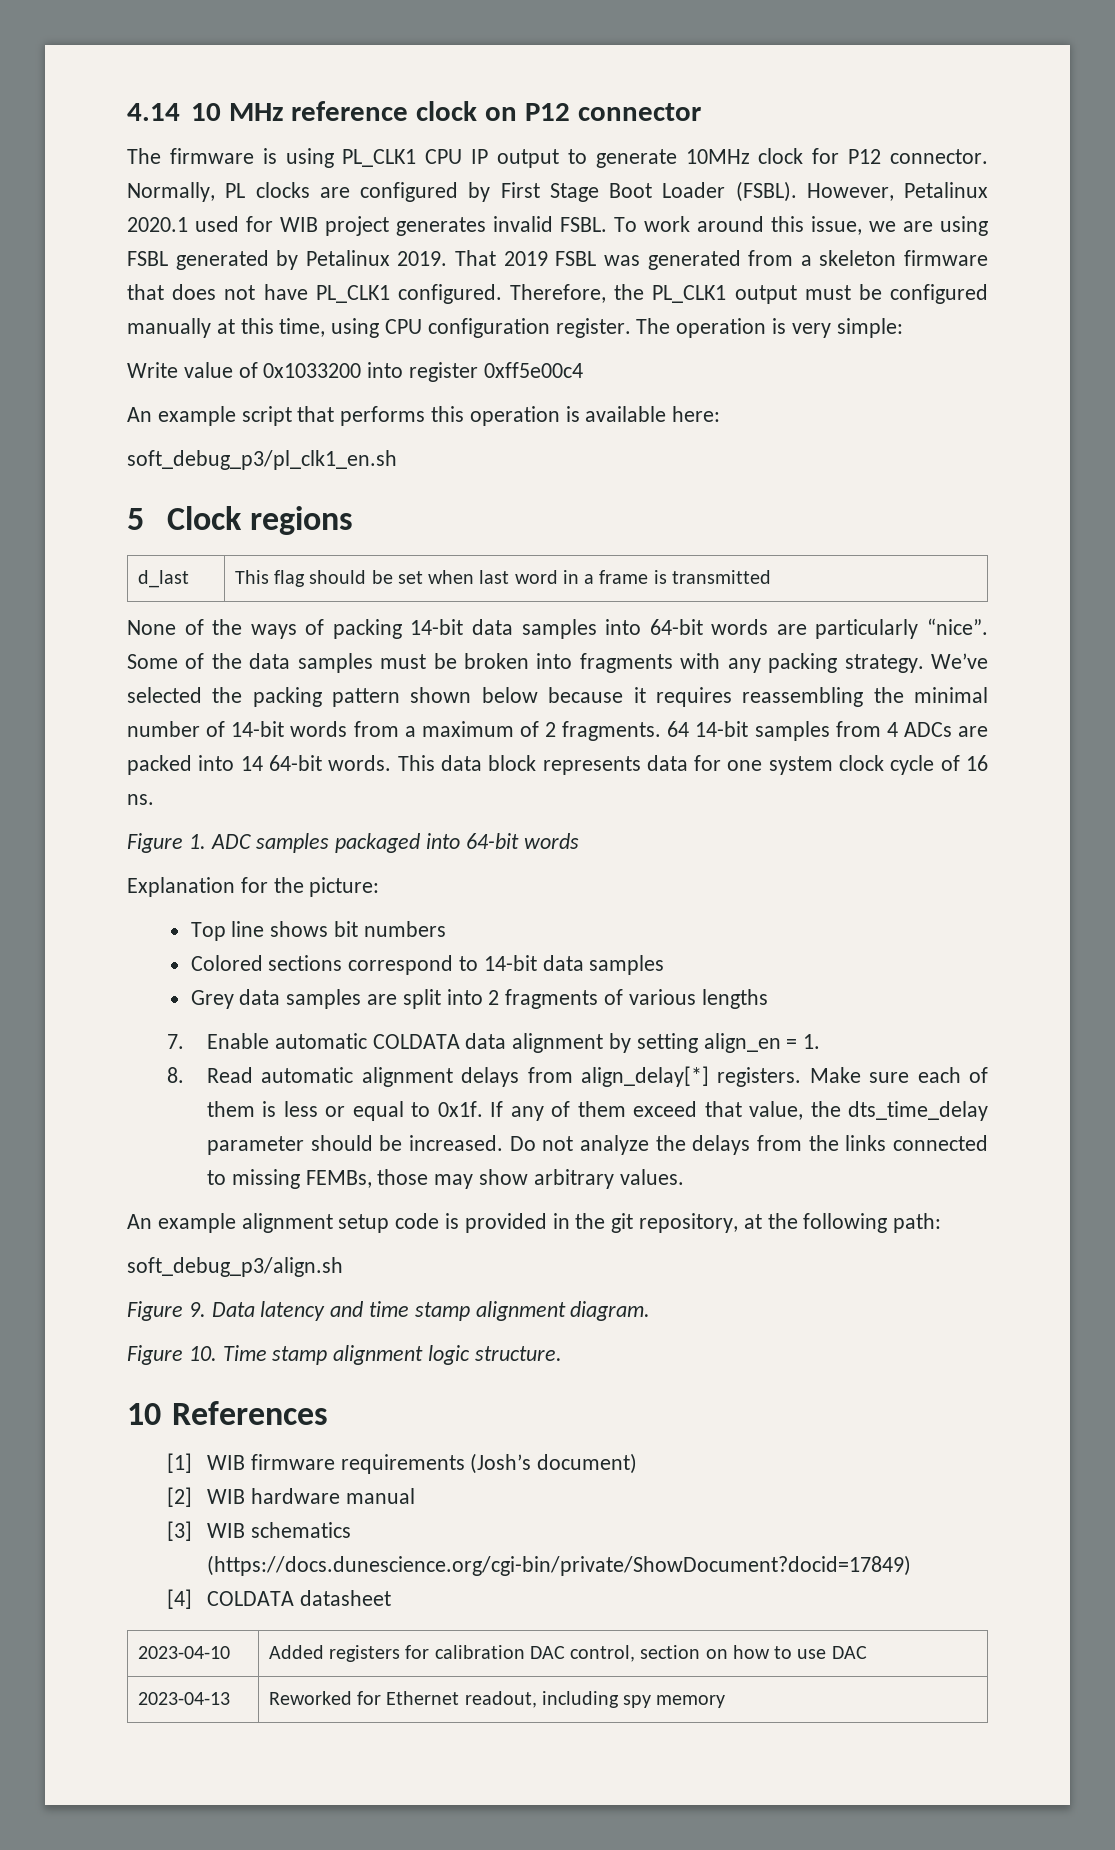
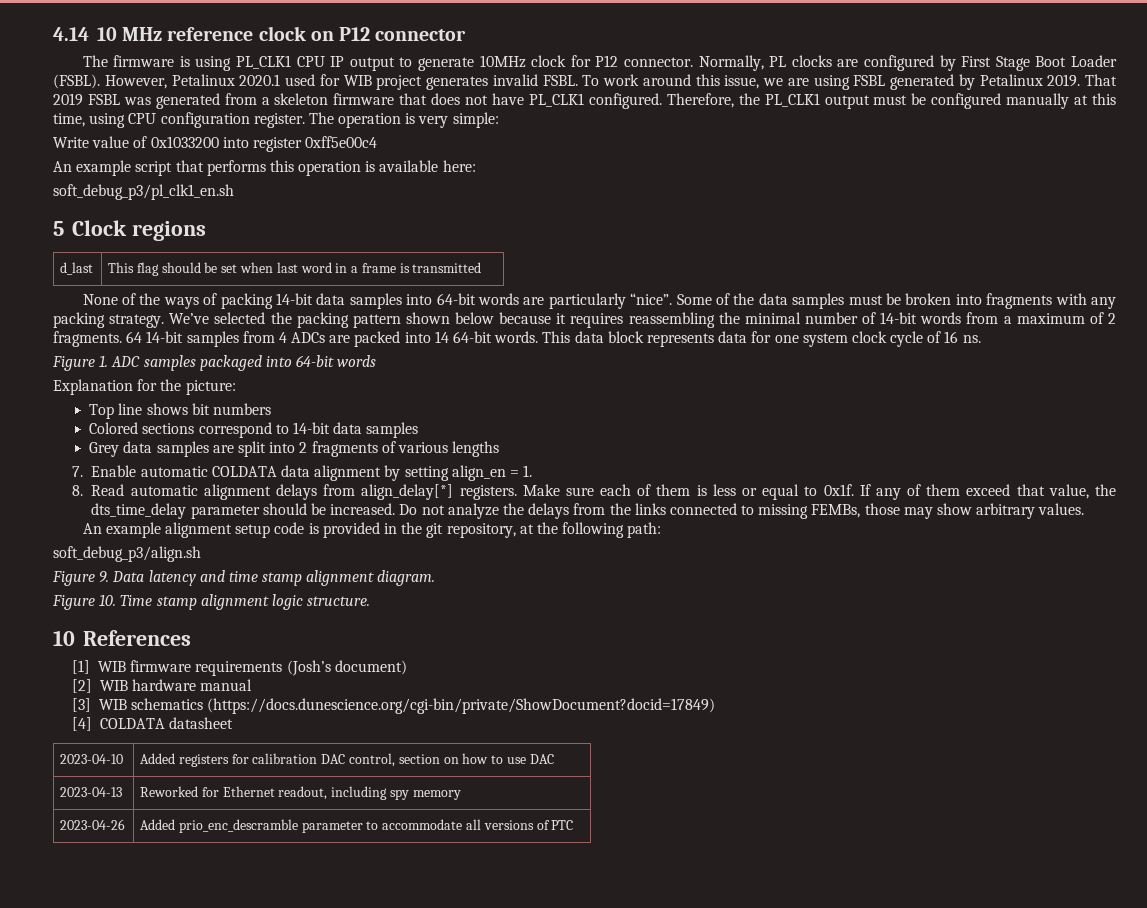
+ 2023-04-26 | Added prio_enc_descramble parameter to accommodate all versions of PTC

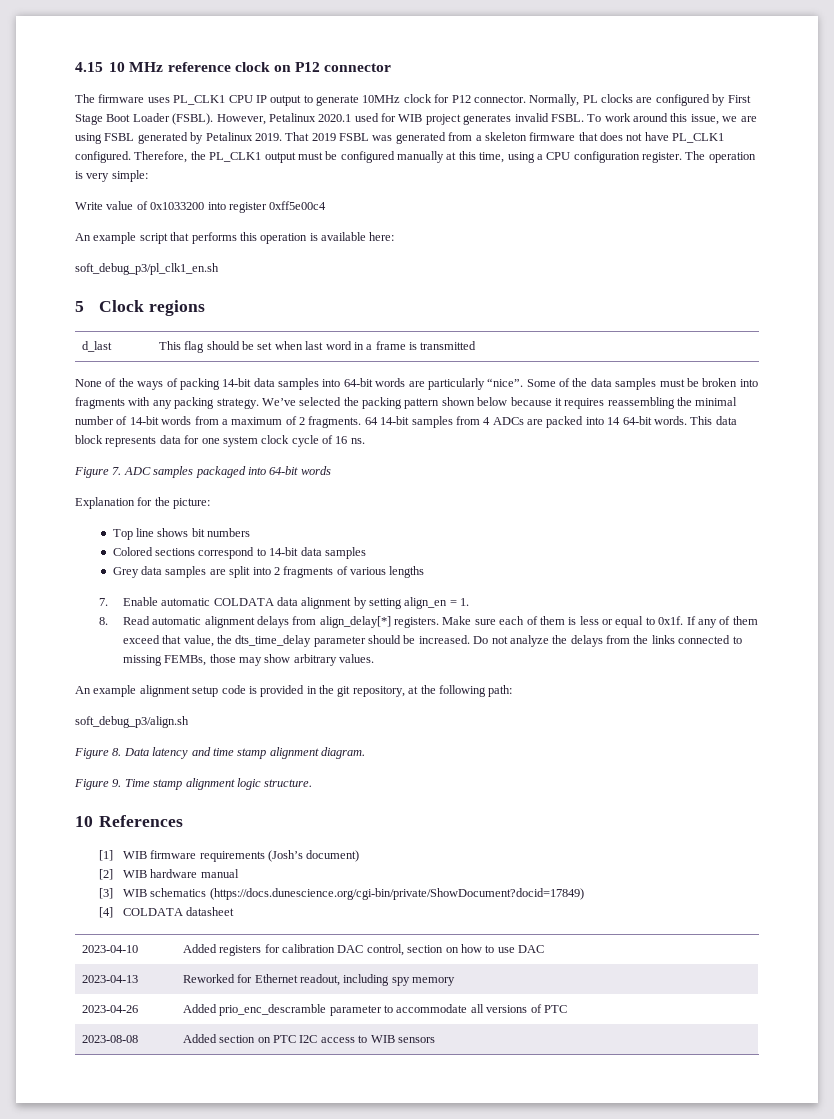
- 4.14 10 MHz reference clock on P12 connector
+ 4.15 10 MHz reference clock on P12 connector
- The firmware is using PL_CLK1 CPU IP output to generate 10MHz clock for P12 connector.
+ The firmware uses PL_CLK1 CPU IP output to generate 10MHz clock for P12 connector.
- Therefore, the PL_CLK1 output must be configured manually at this time, using CPU configuration register.
+ Therefore, the PL_CLK1 output must be configured manually at this time, using a CPU configuration register.
- Figure 1. ADC samples packaged into 64-bit words
+ Figure 7. ADC samples packaged into 64-bit words
- Figure 9. Data latency and time stamp alignment diagram.
+ Figure 8. Data latency and time stamp alignment diagram.
- Figure 10. Time stamp alignment logic structure.
+ Figure 9. Time stamp alignment logic structure.
+ 2023-08-08 | Added section on PTC I2C access to WIB sensors

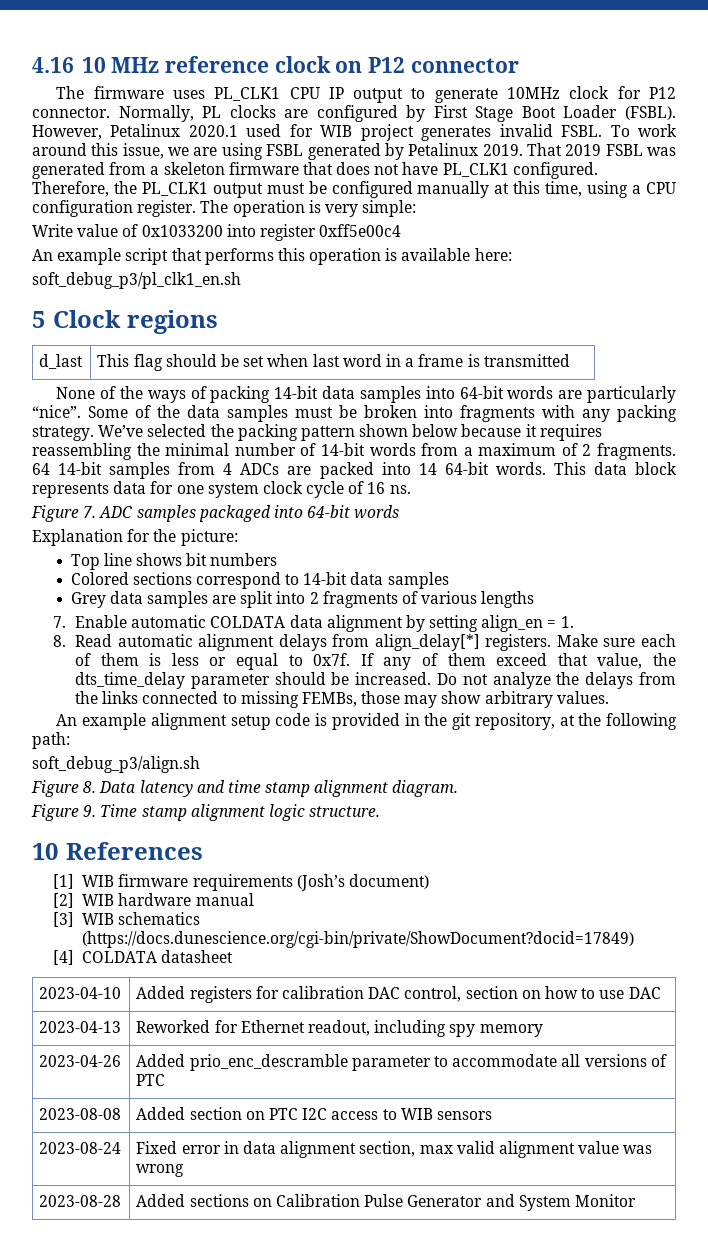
- 4.15 10 MHz reference clock on P12 connector
+ 4.16 10 MHz reference clock on P12 connector
- Make sure each of them is less or equal to 0x1f.
+ Make sure each of them is less or equal to 0x7f.
+ 2023-08-24 | Fixed error in data alignment section, max valid alignment value was wrong
+ 2023-08-28 | Added sections on Calibration Pulse Generator and System Monitor

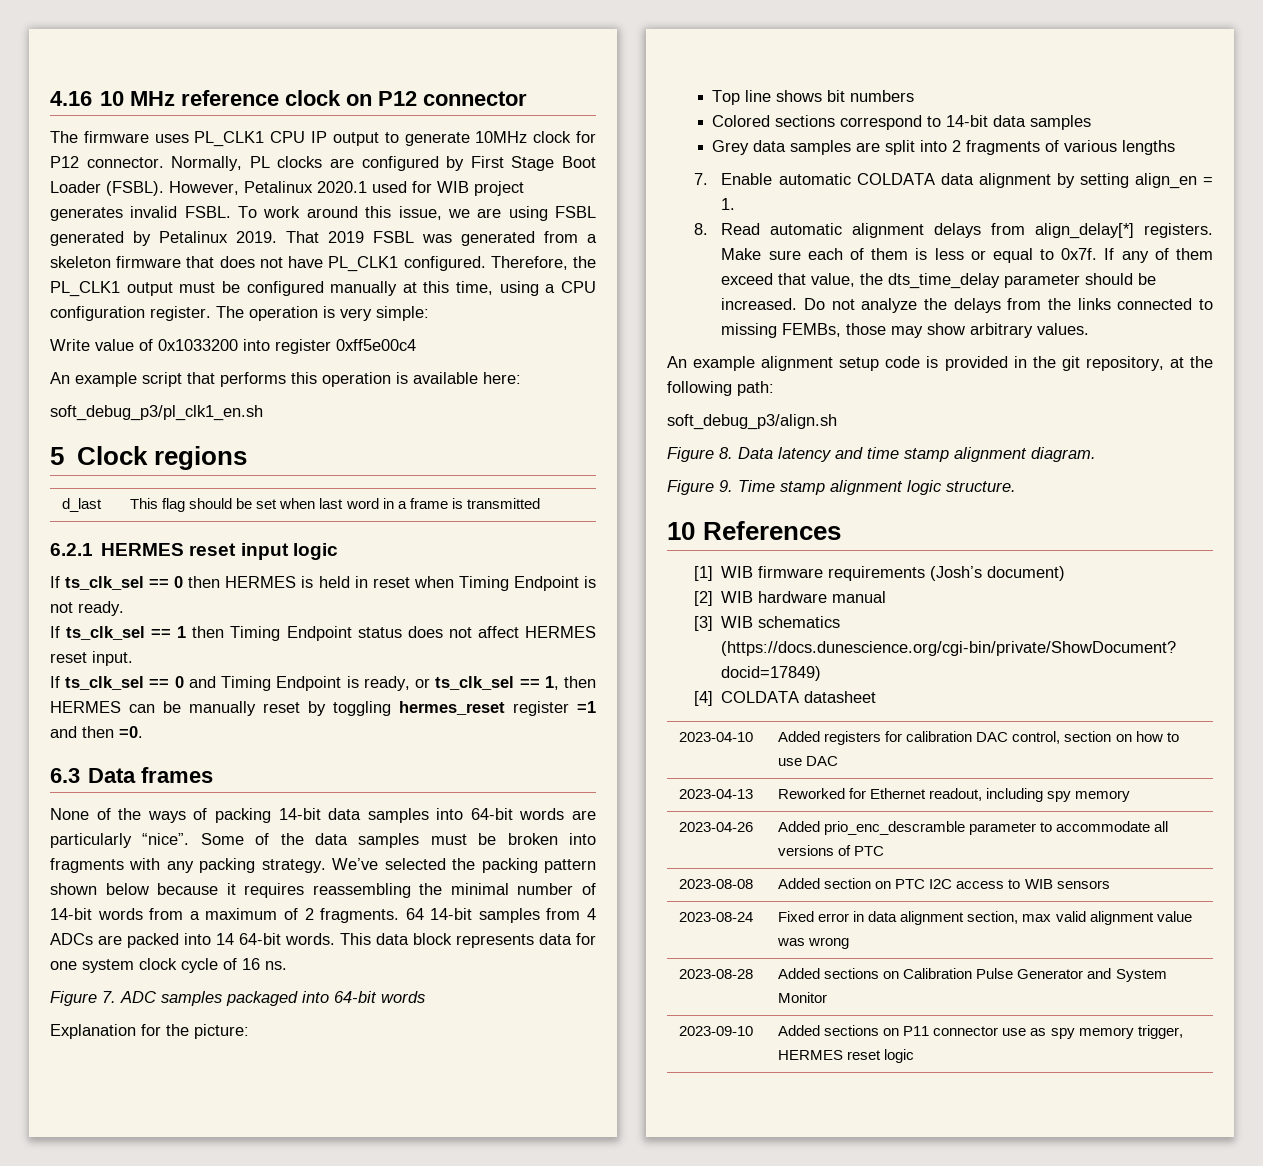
+ 6.2.1 HERMES reset input logic
+ If ts_clk_sel == 0 then HERMES is held in reset when Timing Endpoint is not ready.
+ If ts_clk_sel == 1 then Timing Endpoint status does not affect HERMES reset input.
+ If ts_clk_sel == 0 and Timing Endpoint is ready, or ts_clk_sel == 1, then HERMES can be manually reset by toggling hermes_reset register =1 and then =0.
+ 6.3 Data frames
+ 2023-09-10 | Added sections on P11 connector use as spy memory trigger, HERMES reset logic

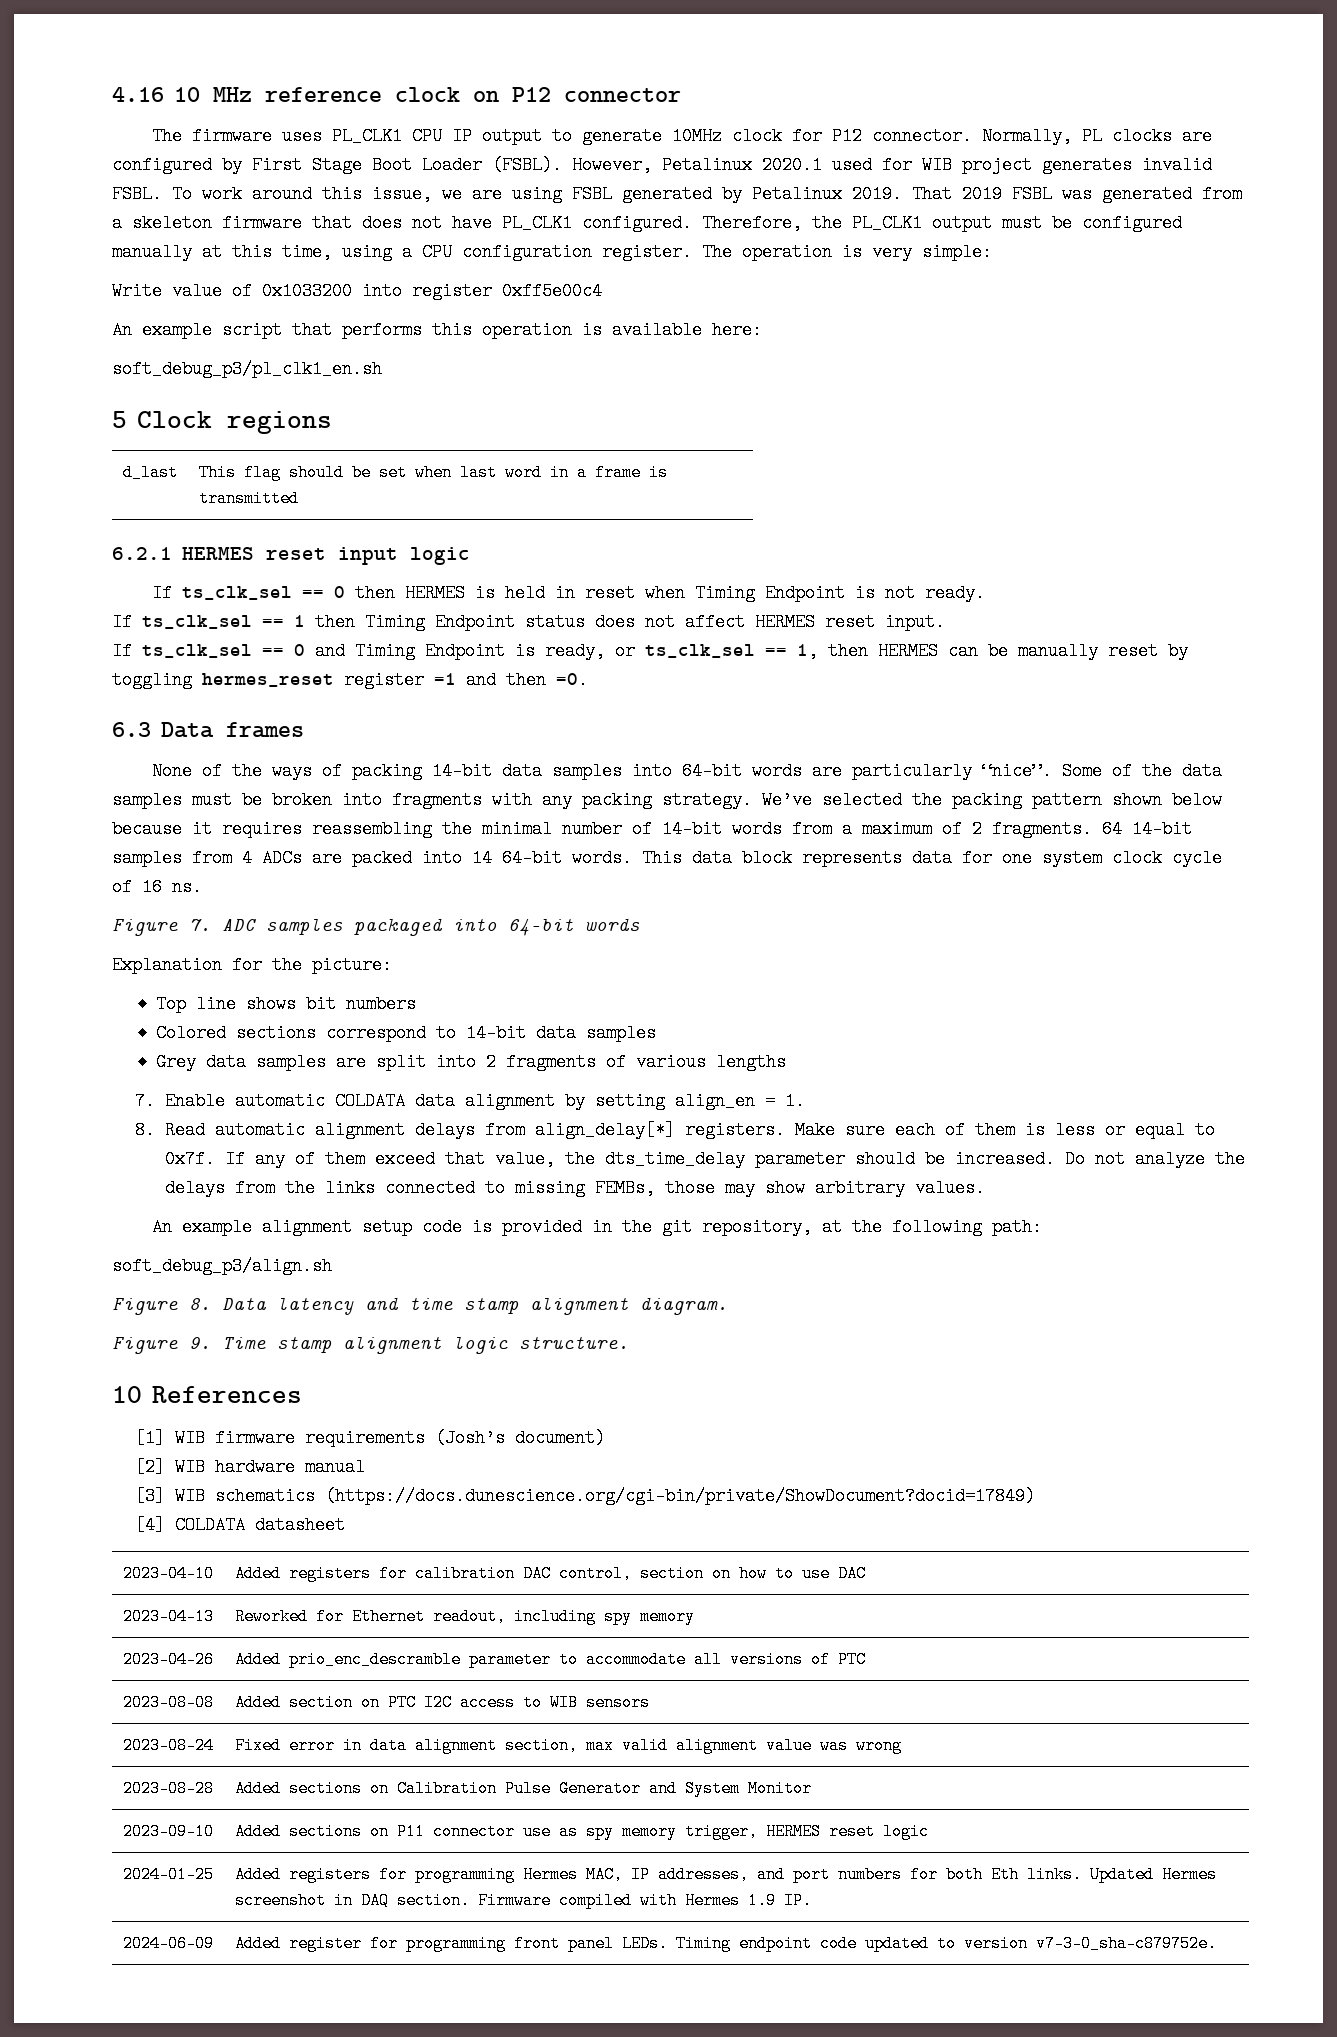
+ 2024-01-25 | Added registers for programming Hermes MAC, IP addresses, and port numbers for both Eth links. Updated Hermes screenshot in DAQ section. Firmware compiled with Hermes 1.9 IP.
+ 2024-06-09 | Added register for programming front panel LEDs. Timing endpoint code updated to version v7-3-0_sha-c879752e.

